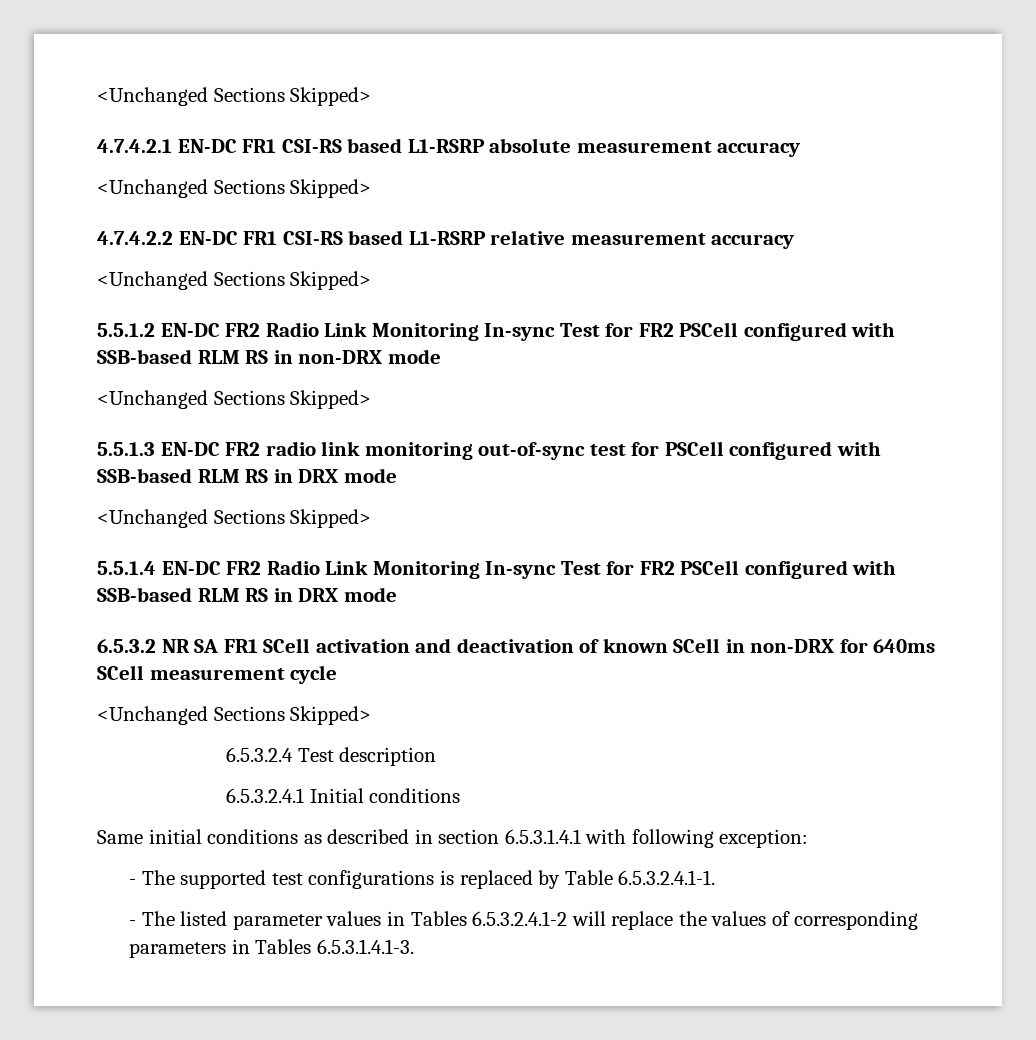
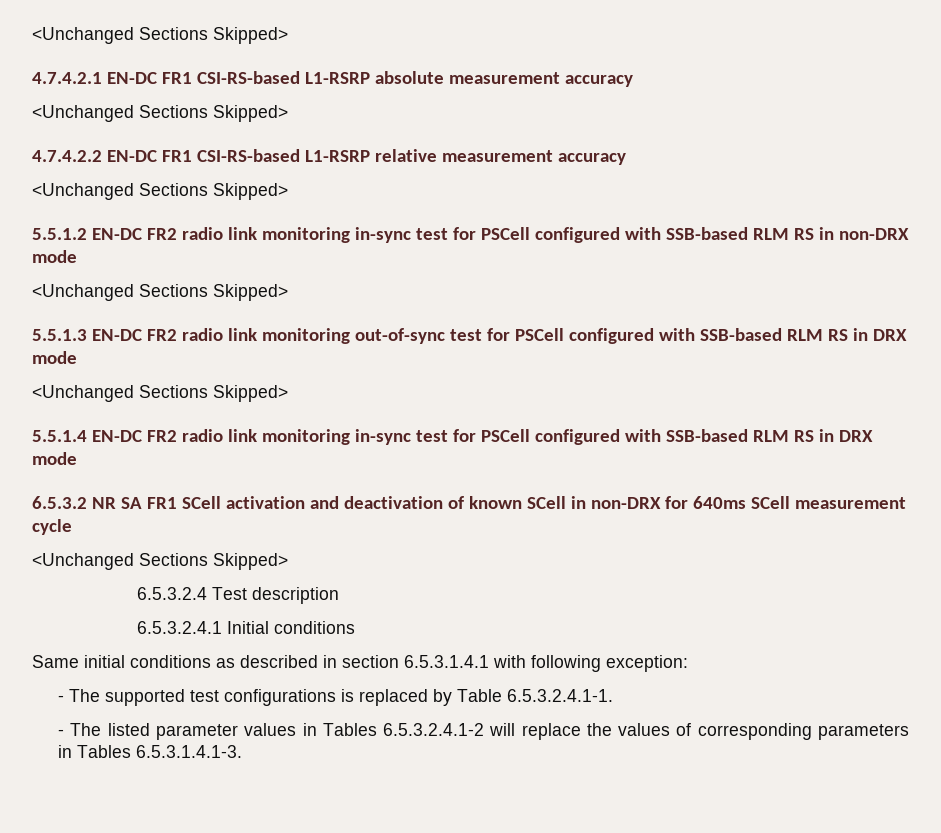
- 4.7.4.2.1 EN-DC FR1 CSI-RS based L1-RSRP absolute measurement accuracy
+ 4.7.4.2.1 EN-DC FR1 CSI-RS-based L1-RSRP absolute measurement accuracy
- 4.7.4.2.2 EN-DC FR1 CSI-RS based L1-RSRP relative measurement accuracy
+ 4.7.4.2.2 EN-DC FR1 CSI-RS-based L1-RSRP relative measurement accuracy
- 5.5.1.2 EN-DC FR2 Radio Link Monitoring In-sync Test for FR2 PSCell configured with SSB-based RLM RS in non-DRX mode
+ 5.5.1.2 EN-DC FR2 radio link monitoring in-sync test for PSCell configured with SSB-based RLM RS in non-DRX mode
- 5.5.1.4 EN-DC FR2 Radio Link Monitoring In-sync Test for FR2 PSCell configured with SSB-based RLM RS in DRX mode
+ 5.5.1.4 EN-DC FR2 radio link monitoring in-sync test for PSCell configured with SSB-based RLM RS in DRX mode

